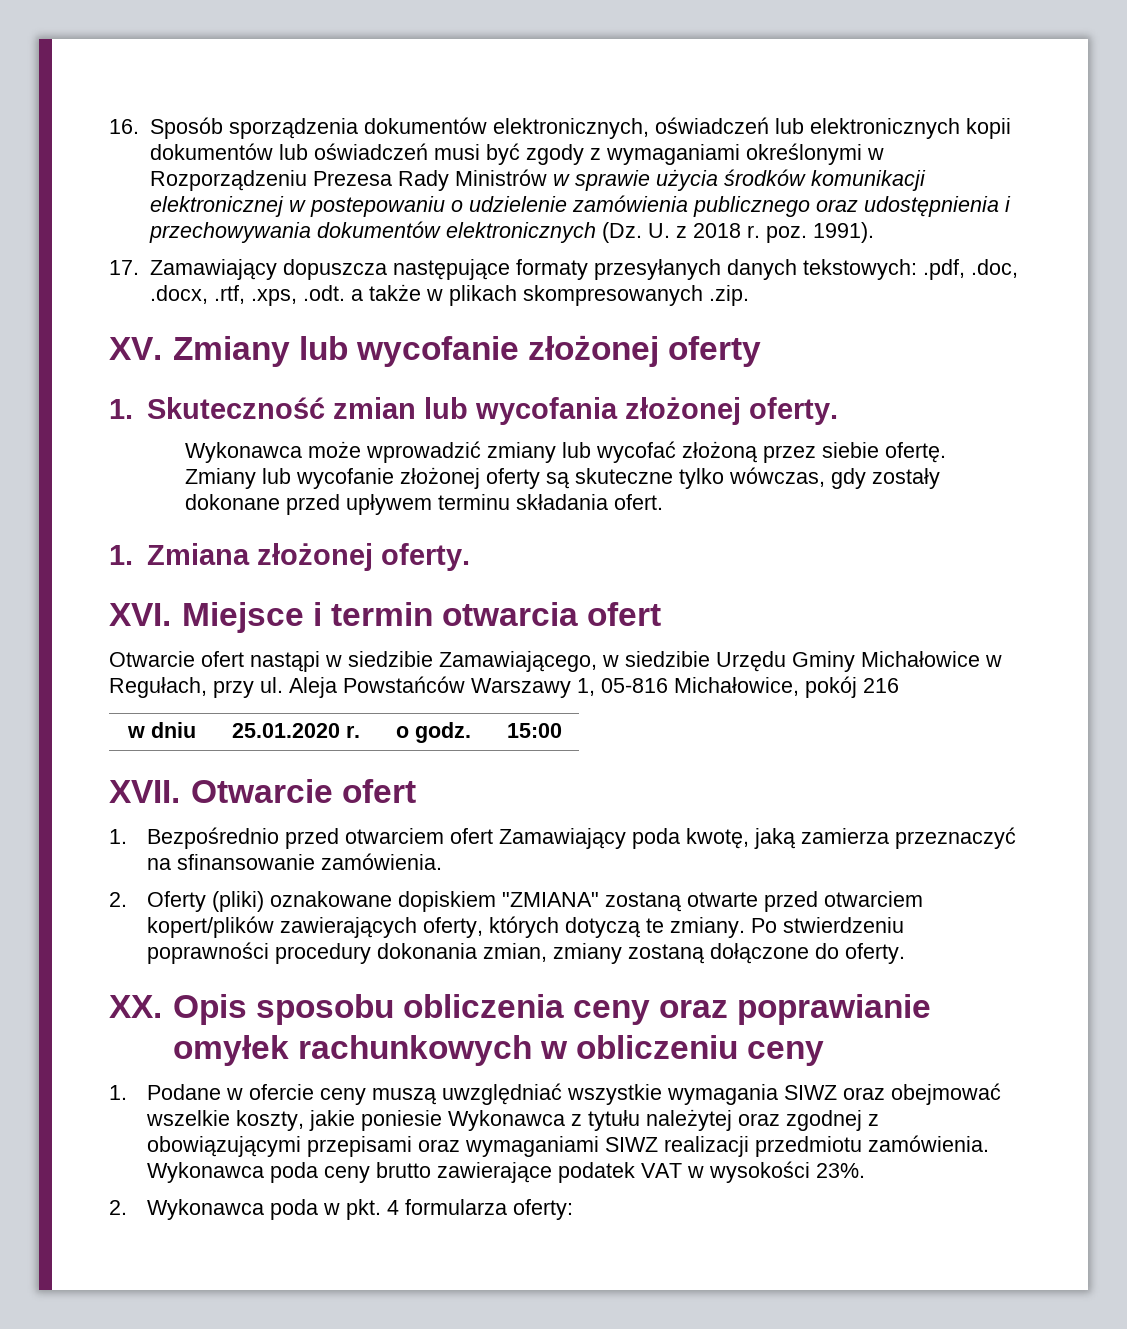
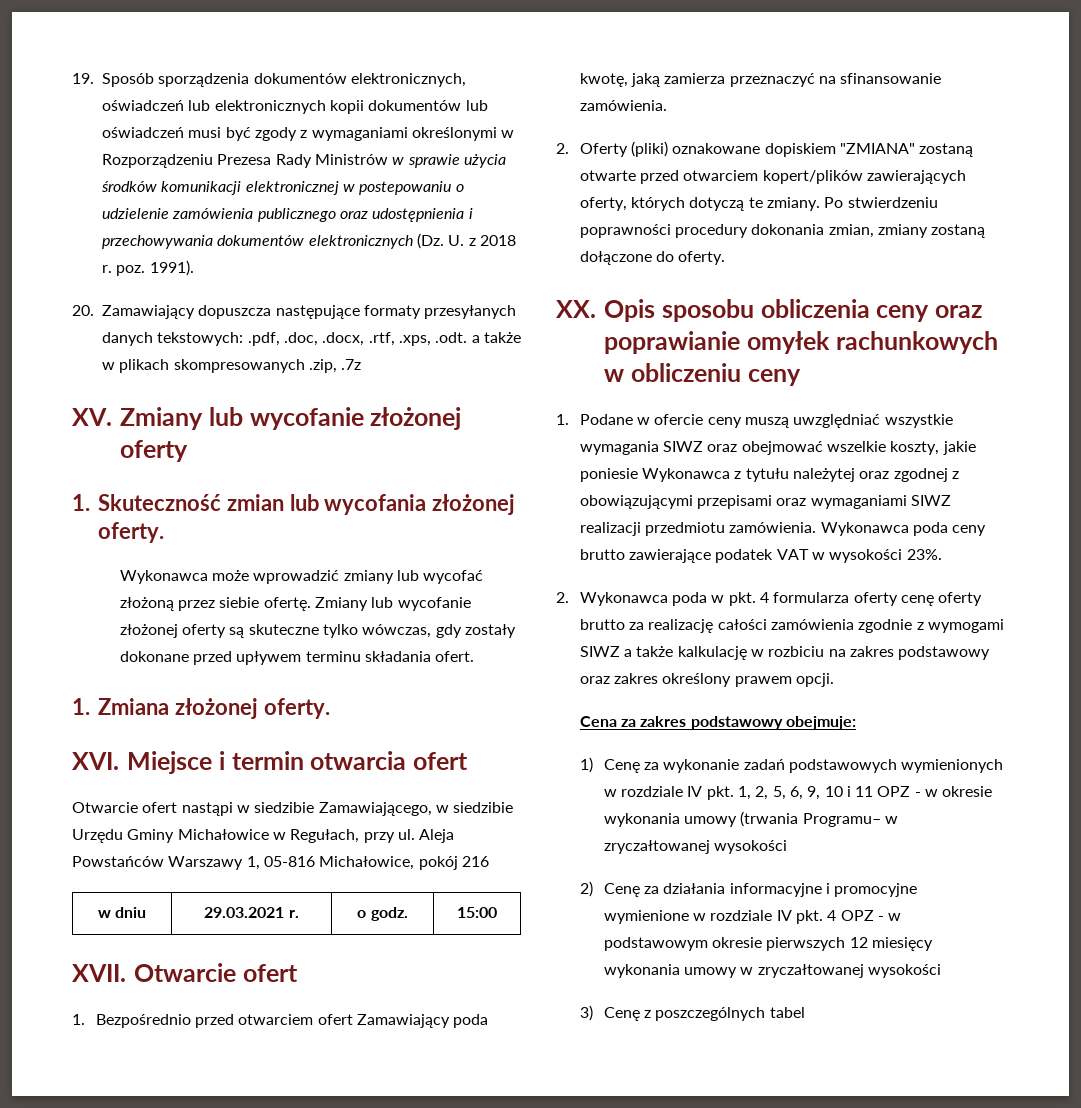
- 16. Sposób sporządzenia dokumentów elektronicznych, oświadczeń lub elektronicznych kopii dokumentów lub oświadczeń musi być zgody z wymaganiami określonymi w Rozporządzeniu Prezesa Rady Ministrów w sprawie użycia środków komunikacji elektronicznej w postepowaniu o udzielenie zamówienia publicznego oraz udostępnienia i przechowywania dokumentów elektronicznych (Dz. U. z 2018 r. poz. 1991).
+ 19. Sposób sporządzenia dokumentów elektronicznych, oświadczeń lub elektronicznych kopii dokumentów lub oświadczeń musi być zgody z wymaganiami określonymi w Rozporządzeniu Prezesa Rady Ministrów w sprawie użycia środków komunikacji elektronicznej w postepowaniu o udzielenie zamówienia publicznego oraz udostępnienia i przechowywania dokumentów elektronicznych (Dz. U. z 2018 r. poz. 1991).
- 17. Zamawiający dopuszcza następujące formaty przesyłanych danych tekstowych: .pdf, .doc, .docx, .rtf, .xps, .odt. a także w plikach skompresowanych .zip.
+ 20. Zamawiający dopuszcza następujące formaty przesyłanych danych tekstowych: .pdf, .doc, .docx, .rtf, .xps, .odt. a także w plikach skompresowanych .zip, .7z
- w dniu | 25.01.2020 r. | o godz. | 15:00
+ w dniu | 29.03.2021 r. | o godz. | 15:00
- 2. Wykonawca poda w pkt. 4 formularza oferty:
+ 2. Wykonawca poda w pkt. 4 formularza oferty cenę oferty brutto za realizację całości zamówienia zgodnie z wymogami SIWZ a także kalkulację w rozbiciu na zakres podstawowy oraz zakres określony prawem opcji.
+ Cena za zakres podstawowy obejmuje:
+ 1) Cenę za wykonanie zadań podstawowych wymienionych w rozdziale IV pkt. 1, 2, 5, 6, 9, 10 i 11 OPZ - w okresie wykonania umowy (trwania Programu– w zryczałtowanej wysokości
+ 2) Cenę za działania informacyjne i promocyjne wymienione w rozdziale IV pkt. 4 OPZ - w podstawowym okresie pierwszych 12 miesięcy wykonania umowy w zryczałtowanej wysokości
+ 3) Cenę z poszczególnych tabel

